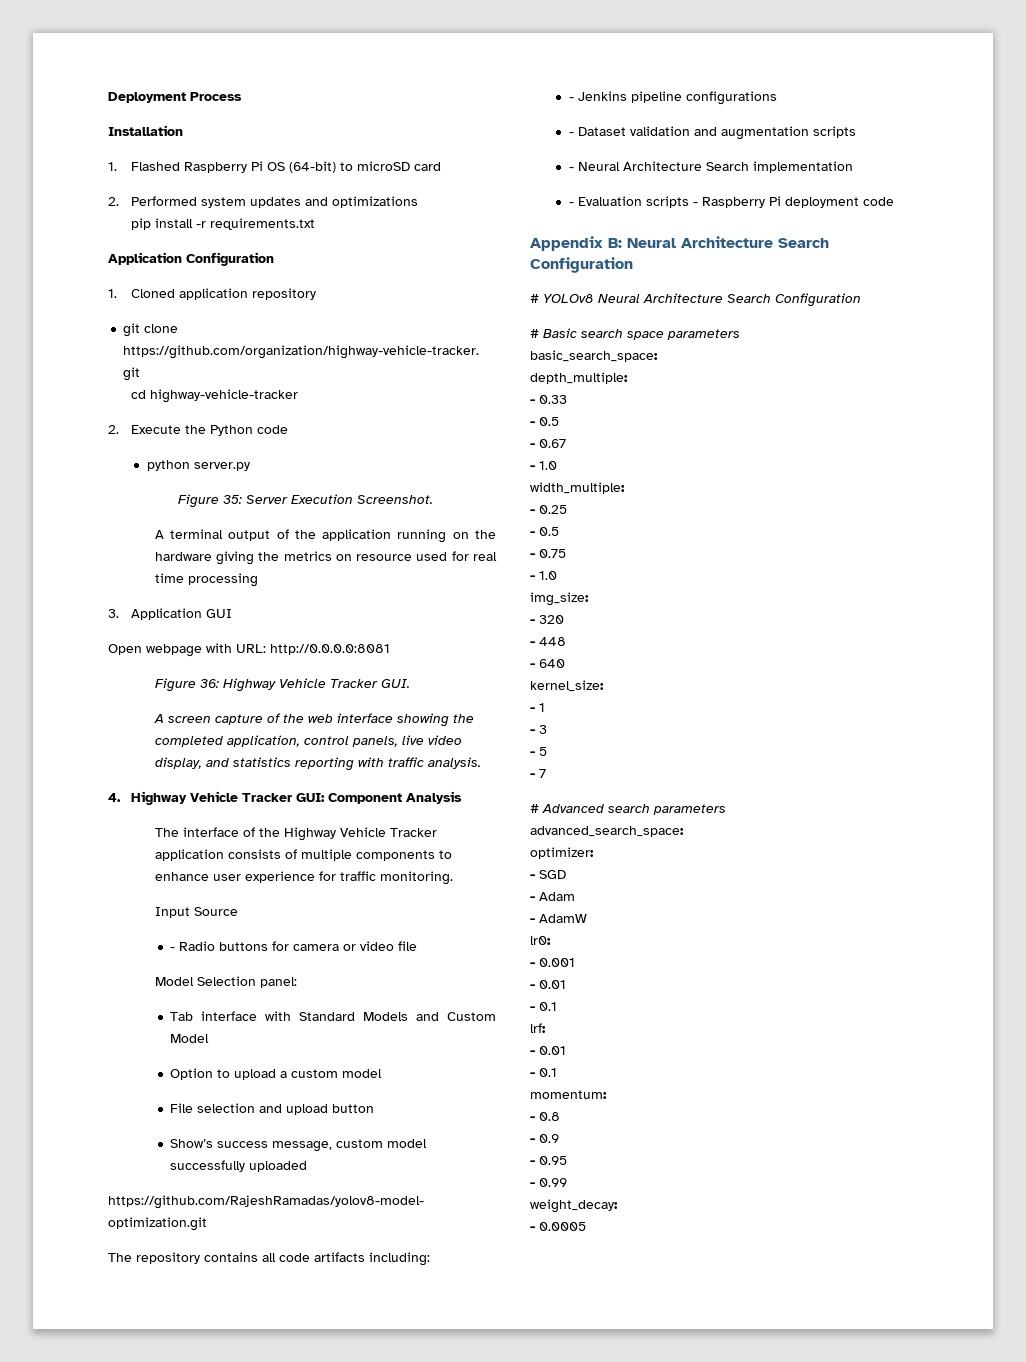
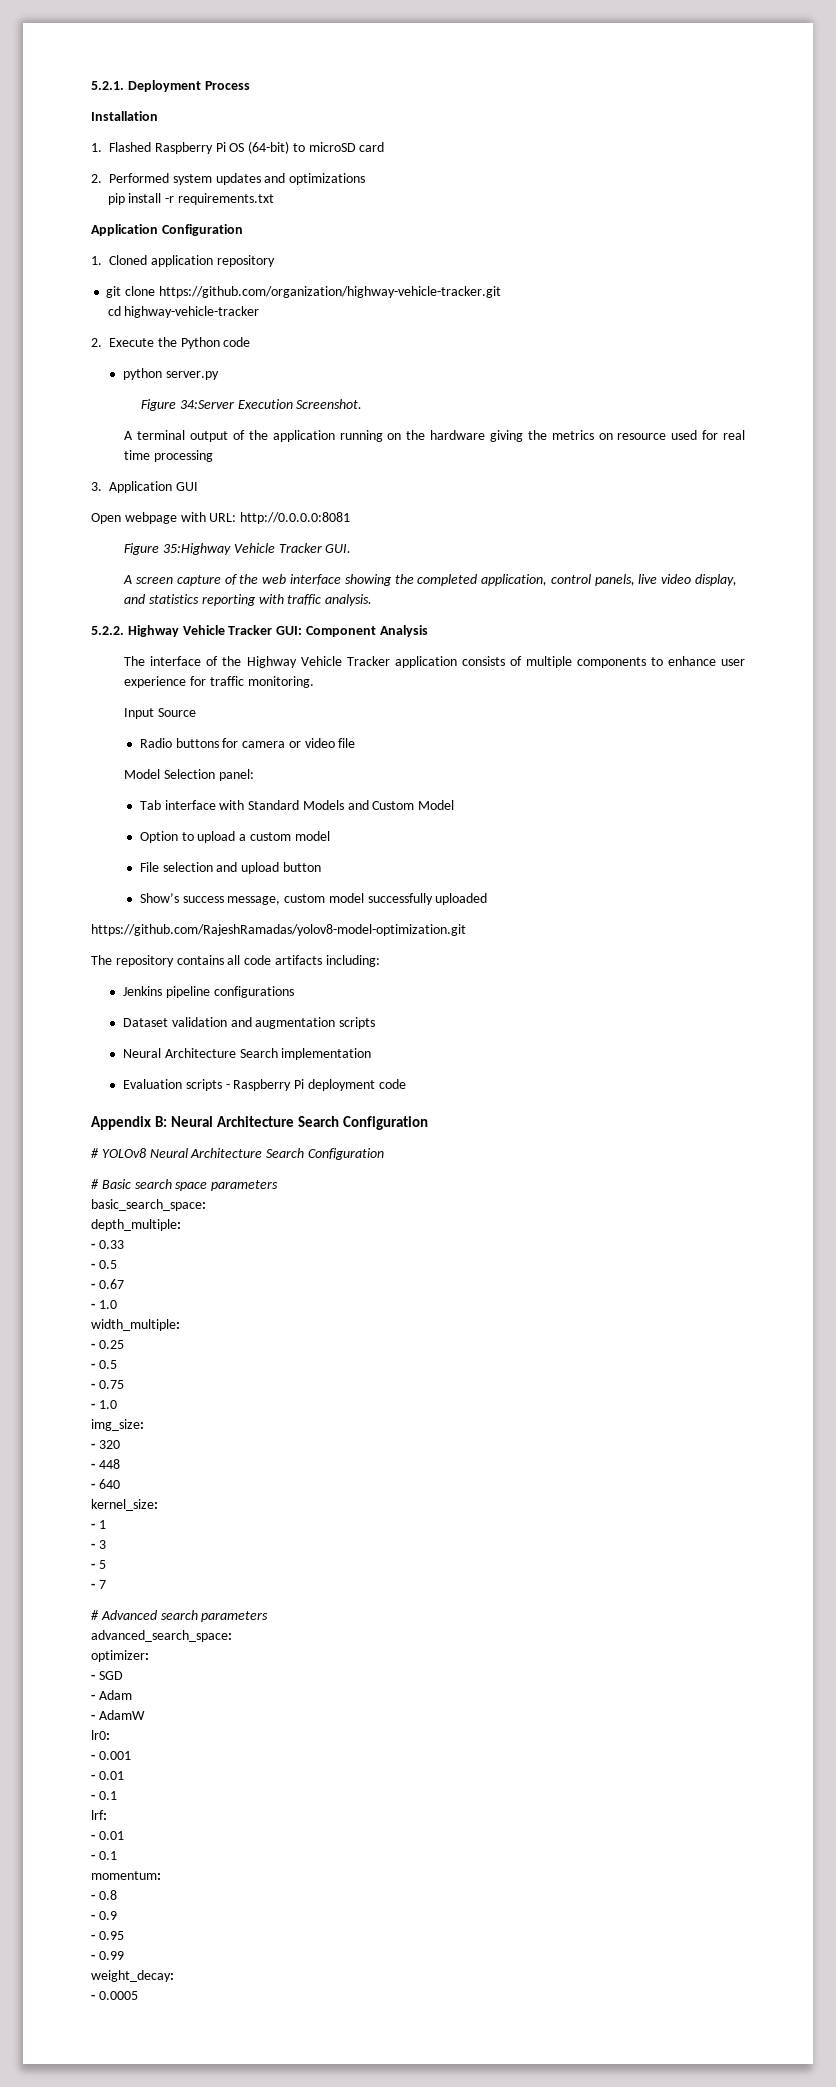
- Deployment Process
+ 5.2.1. Deployment Process
- Figure 35: Server Execution Screenshot.
+ Figure 34:Server Execution Screenshot.
- Figure 36: Highway Vehicle Tracker GUI.
+ Figure 35:Highway Vehicle Tracker GUI.
- 4. Highway Vehicle Tracker GUI: Component Analysis
+ 5.2.2. Highway Vehicle Tracker GUI: Component Analysis
- - Radio buttons for camera or video file
+ Radio buttons for camera or video file
- - Jenkins pipeline configurations
+ Jenkins pipeline configurations
- - Dataset validation and augmentation scripts
+ Dataset validation and augmentation scripts
- - Neural Architecture Search implementation
+ Neural Architecture Search implementation
- - Evaluation scripts - Raspberry Pi deployment code
+ Evaluation scripts - Raspberry Pi deployment code

